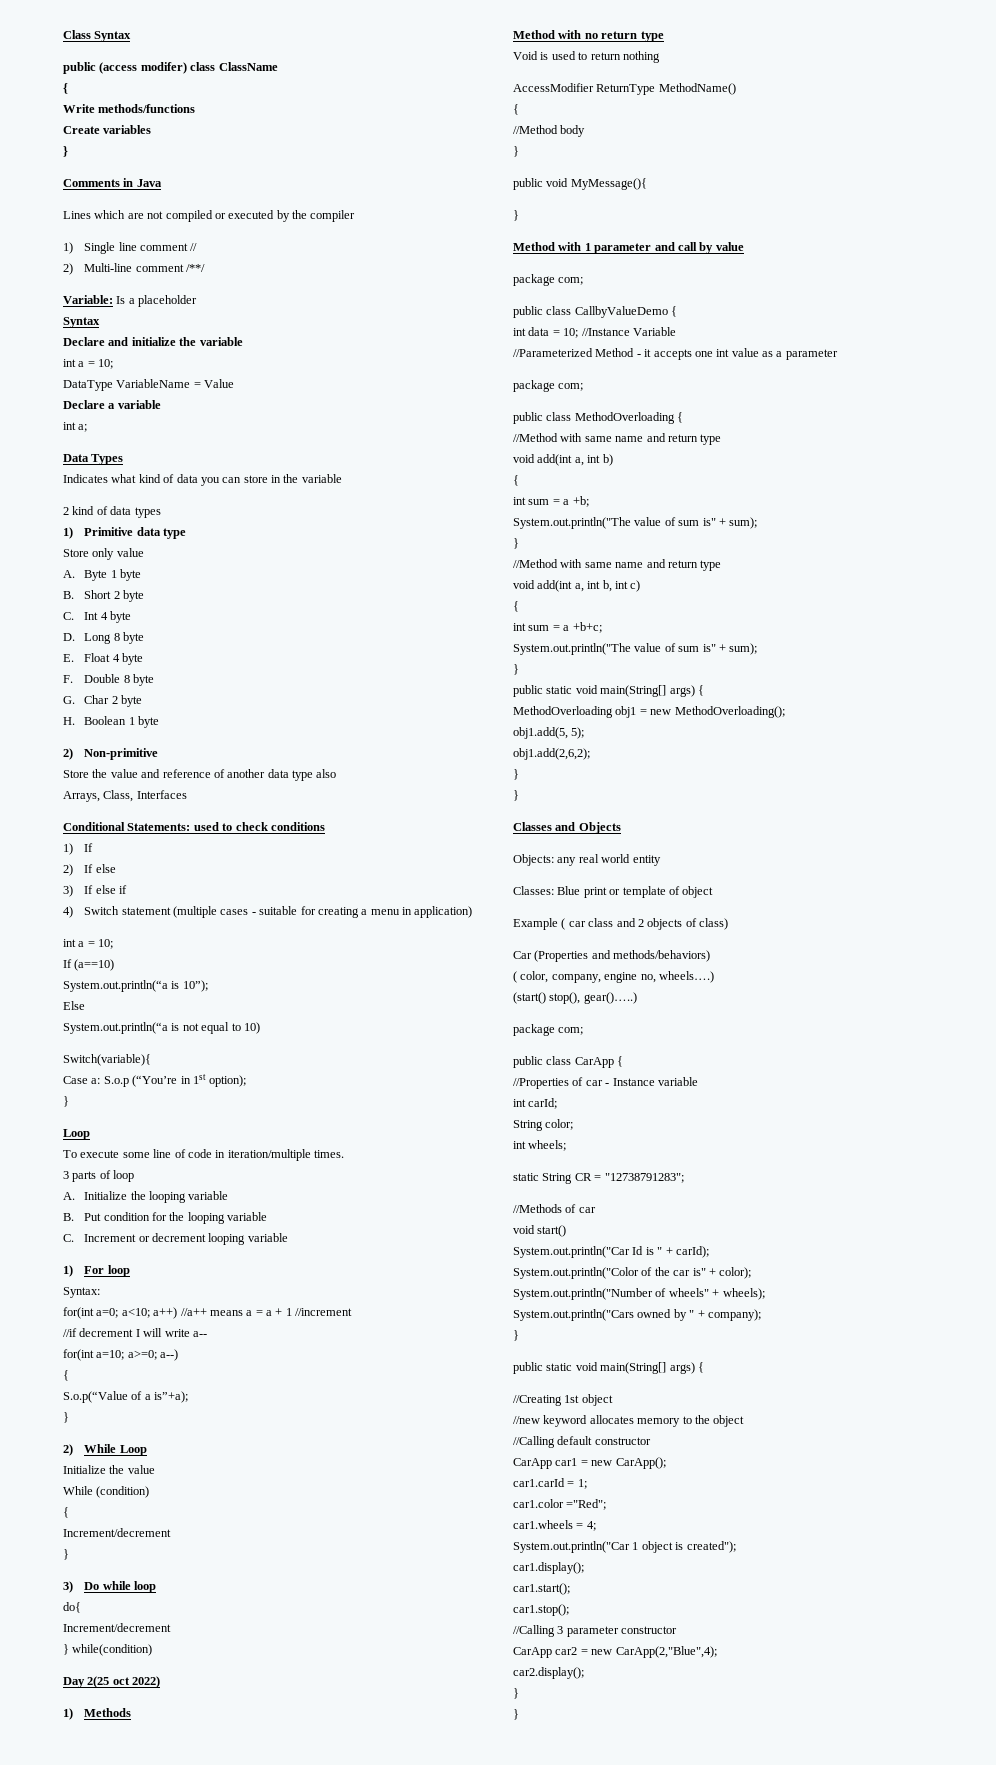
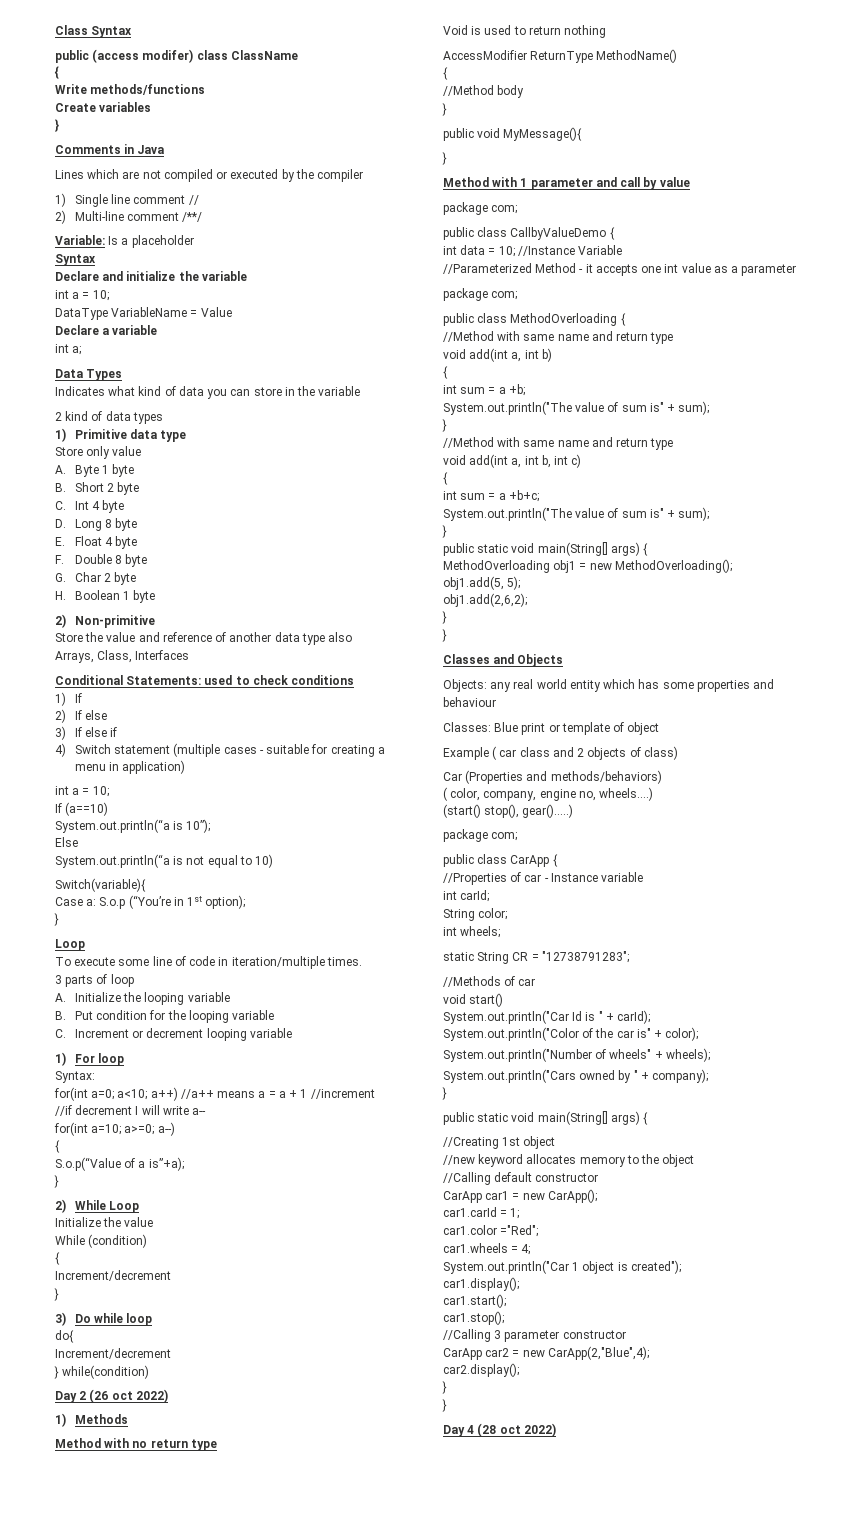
- Day 2(25 oct 2022)
+ Day 2 (26 oct 2022)
- Objects: any real world entity
+ Objects: any real world entity which has some properties and behaviour
+ Day 4 (28 oct 2022)

